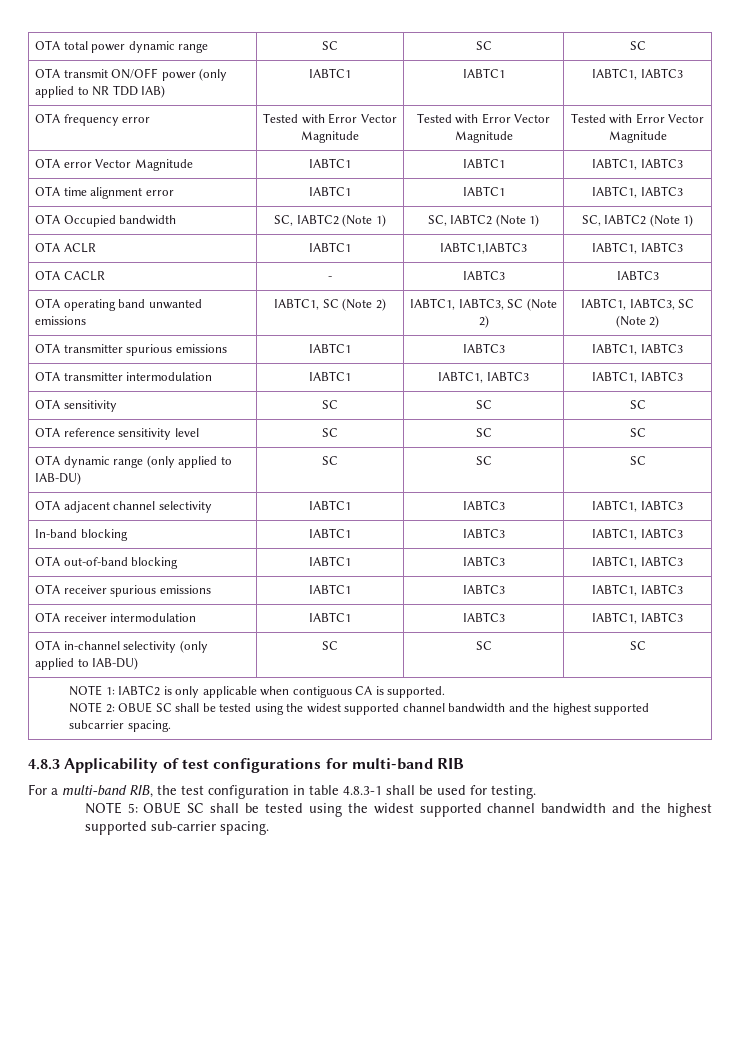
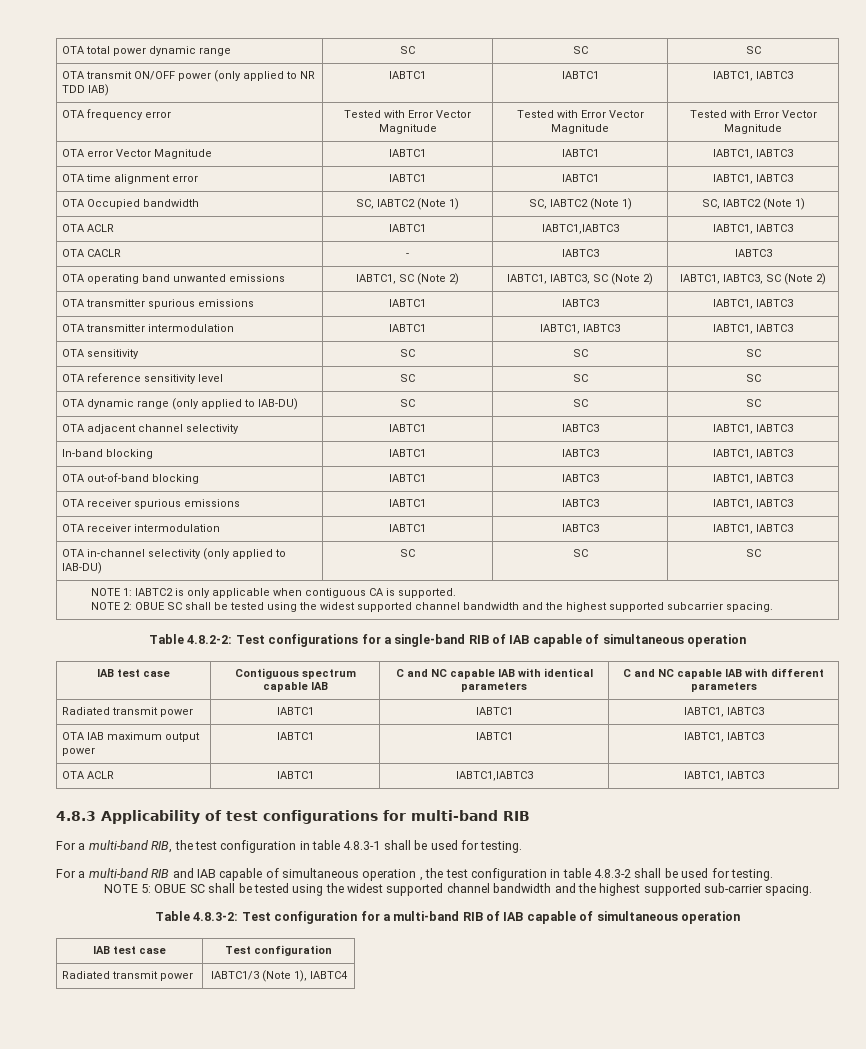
+ Table 4.8.2-2: Test configurations for a single-band RIB of IAB capable of simultaneous operation
+ IAB test case | Contiguous spectrum capable IAB | C and NC capable IAB with identical parameters | C and NC capable IAB with different parameters
+ Radiated transmit power | IABTC1 | IABTC1 | IABTC1, IABTC3
+ OTA IAB maximum output power | IABTC1 | IABTC1 | IABTC1, IABTC3
+ OTA ACLR | IABTC1 | IABTC1,IABTC3 | IABTC1, IABTC3
+ For a multi-band RIB and IAB capable of simultaneous operation , the test configuration in table 4.8.3-2 shall be used for testing.
+ Table 4.8.3-2: Test configuration for a multi-band RIB of IAB capable of simultaneous operation
+ IAB test case | Test configuration
+ Radiated transmit power | IABTC1/3 (Note 1), IABTC4

